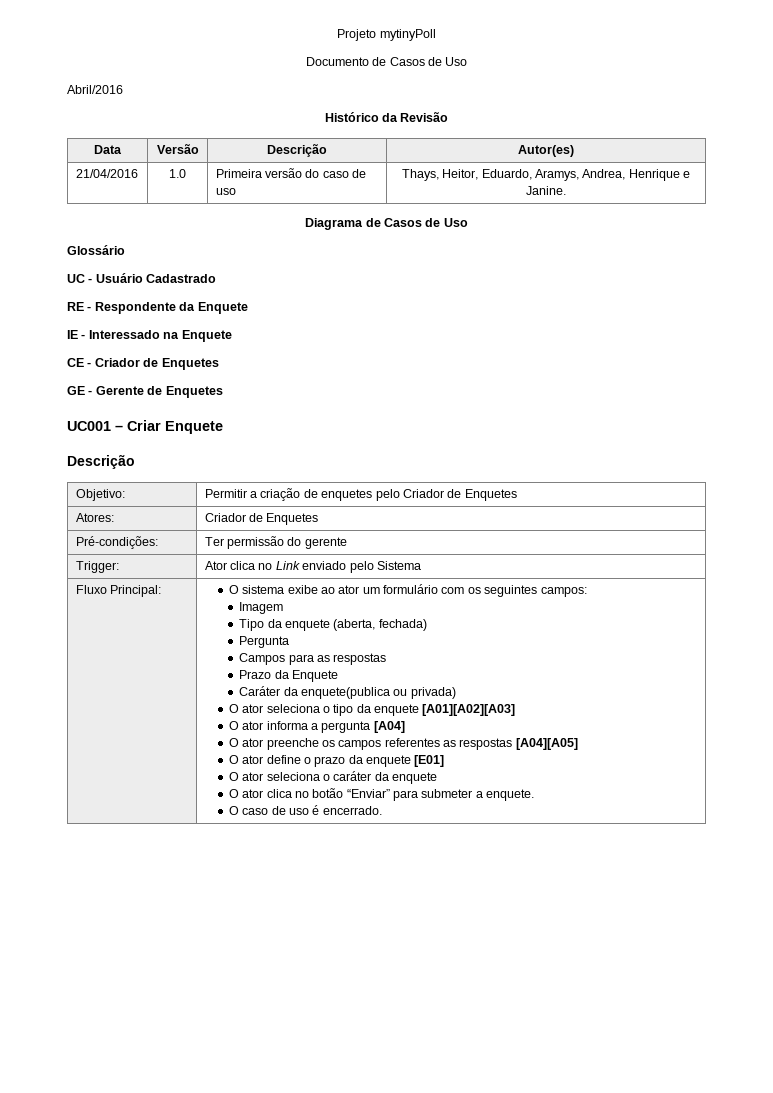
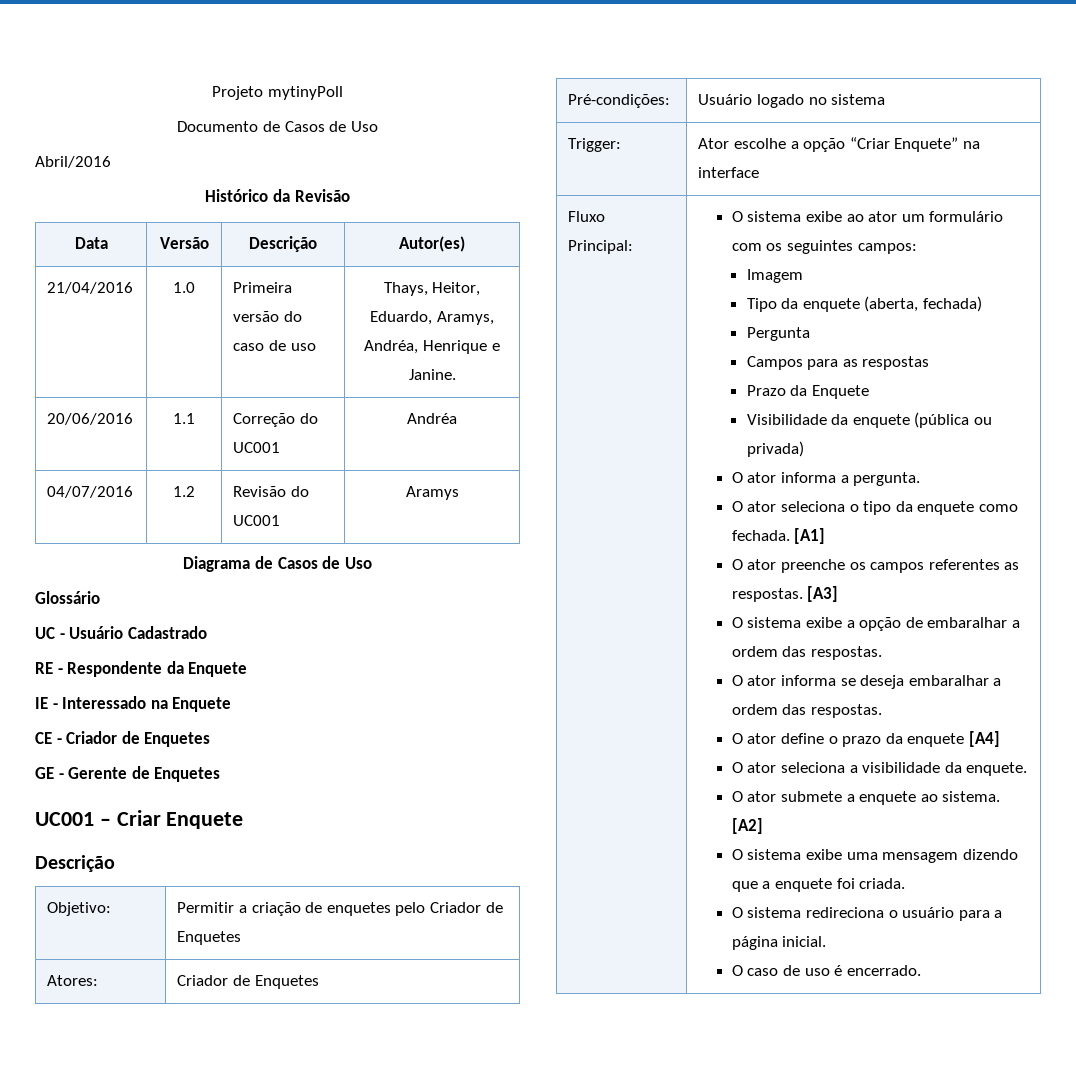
- 21/04/2016 | 1.0 | Primeira versão do caso de uso | Thays, Heitor, Eduardo, Aramys, Andrea, Henrique e Janine.
+ 21/04/2016 | 1.0 | Primeira versão do caso de uso | Thays, Heitor, Eduardo, Aramys, Andréa, Henrique e Janine.
+ 20/06/2016 | 1.1 | Correção do UC001 | Andréa
+ 04/07/2016 | 1.2 | Revisão do UC001 | Aramys
- Pré-condições: | Ter permissão do gerente
- Trigger: | Ator clica no Link enviado pelo Sistema
+ Pré-condições: | Usuário logado no sistema
+ Trigger: | Ator escolhe a opção “Criar Enquete” na interface
- Caráter da enquete(publica ou privada)
+ Visibilidade da enquete (pública ou privada)
+ O ator informa a pergunta.
- O ator seleciona o tipo da enquete [A01][A02][A03]
- O ator informa a pergunta [A04]
+ O ator seleciona o tipo da enquete como fechada. [A1]
- O ator preenche os campos referentes as respostas [A04][A05]
+ O ator preenche os campos referentes as respostas. [A3]
+ O sistema exibe a opção de embaralhar a ordem das respostas.
+ O ator informa se deseja embaralhar a ordem das respostas.
- O ator define o prazo da enquete [E01]
- O ator seleciona o caráter da enquete
- O ator clica no botão “Enviar” para submeter a enquete.
+ O ator define o prazo da enquete [A4]
+ O ator seleciona a visibilidade da enquete.
+ O ator submete a enquete ao sistema. [A2]
+ O sistema exibe uma mensagem dizendo que a enquete foi criada.
+ O sistema redireciona o usuário para a página inicial.

